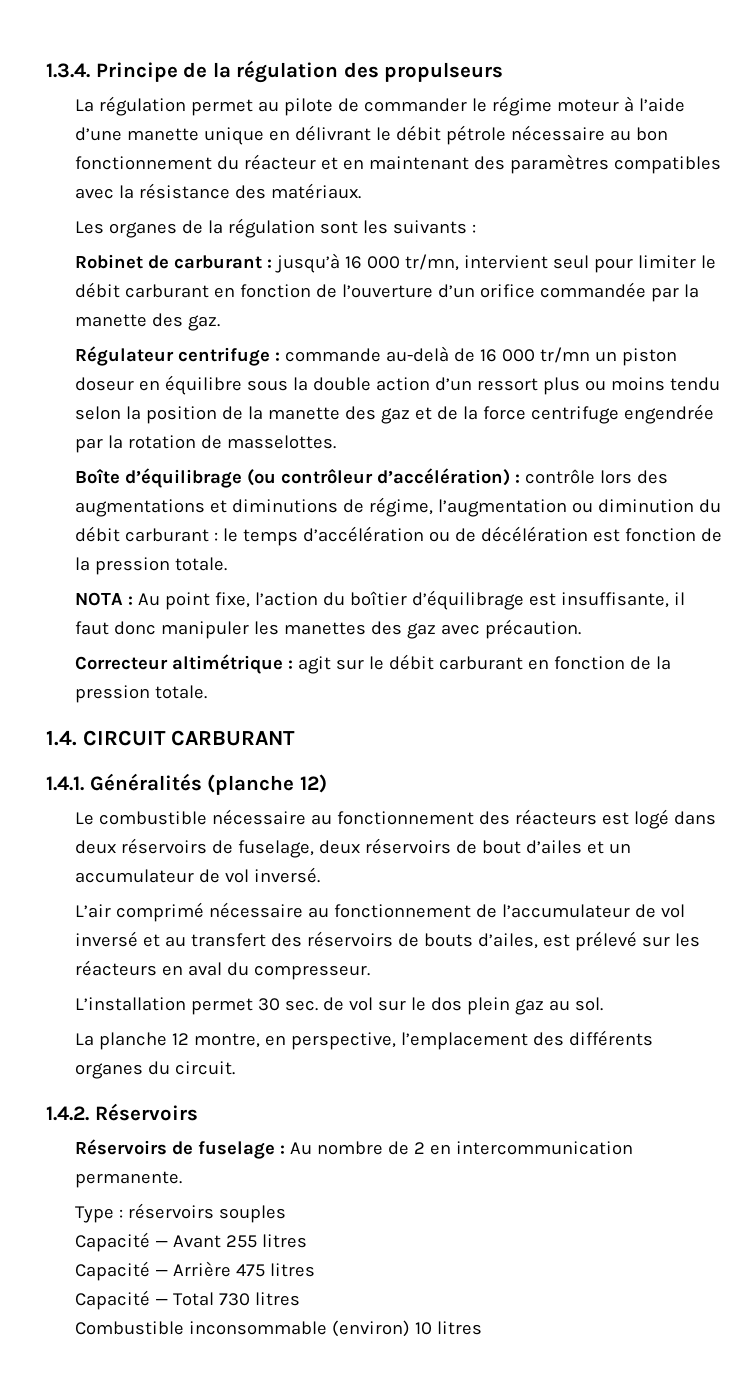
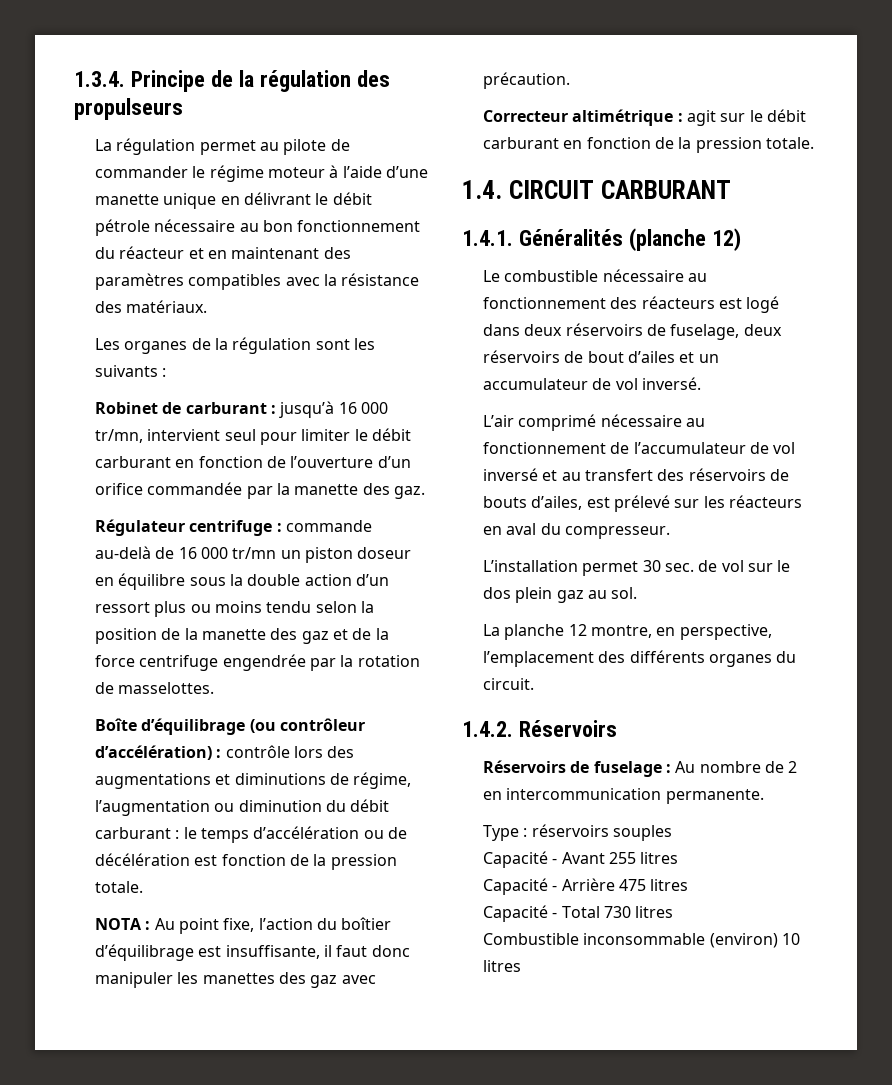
- Capacité — Avant 255 litres
+ Capacité - Avant 255 litres
- Capacité — Arrière 475 litres
+ Capacité - Arrière 475 litres
- Capacité — Total 730 litres
+ Capacité - Total 730 litres

